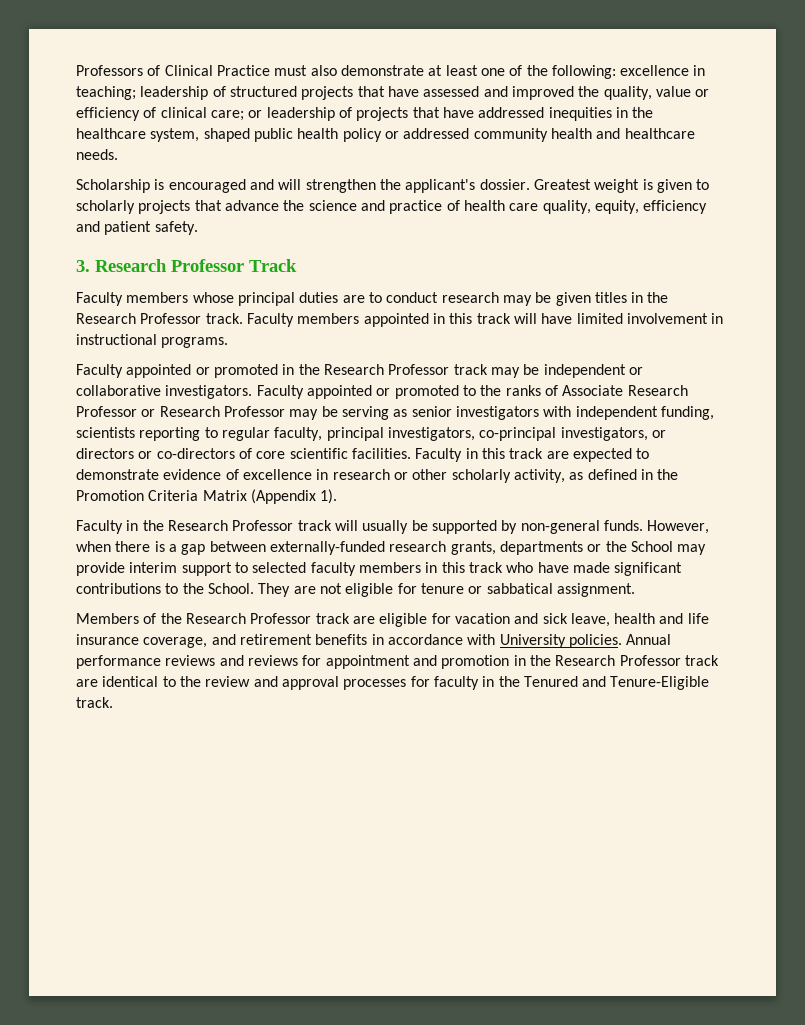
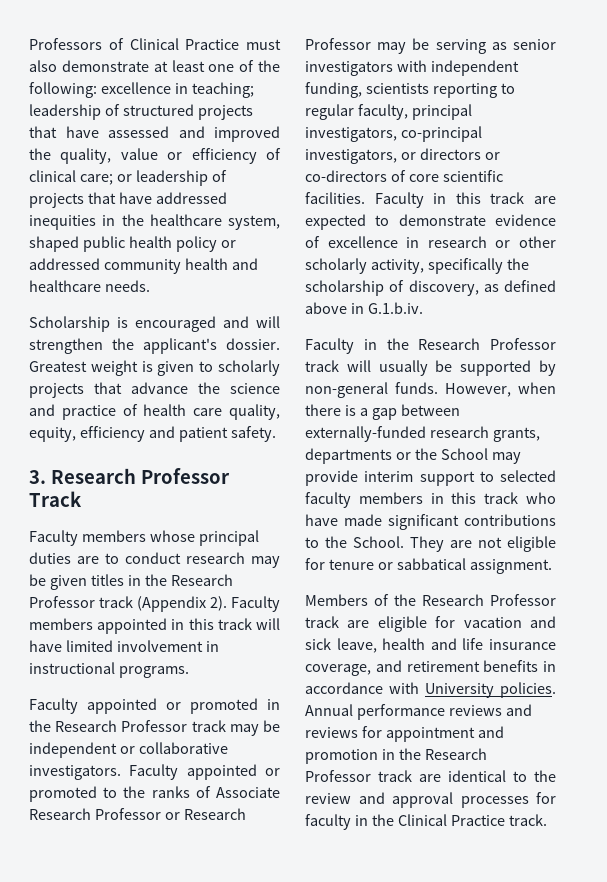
- Faculty members whose principal duties are to conduct research may be given titles in the Research Professor track.
+ Faculty members whose principal duties are to conduct research may be given titles in the Research Professor track (Appendix 2).
- Faculty in this track are expected to demonstrate evidence of excellence in research or other scholarly activity, as defined in the Promotion Criteria Matrix (Appendix 1).
+ Faculty in this track are expected to demonstrate evidence of excellence in research or other scholarly activity, specifically the scholarship of discovery, as defined above in G.1.b.iv.
- Annual performance reviews and reviews for appointment and promotion in the Research Professor track are identical to the review and approval processes for faculty in the Tenured and Tenure-Eligible track.
+ Annual performance reviews and reviews for appointment and promotion in the Research Professor track are identical to the review and approval processes for faculty in the Clinical Practice track.

